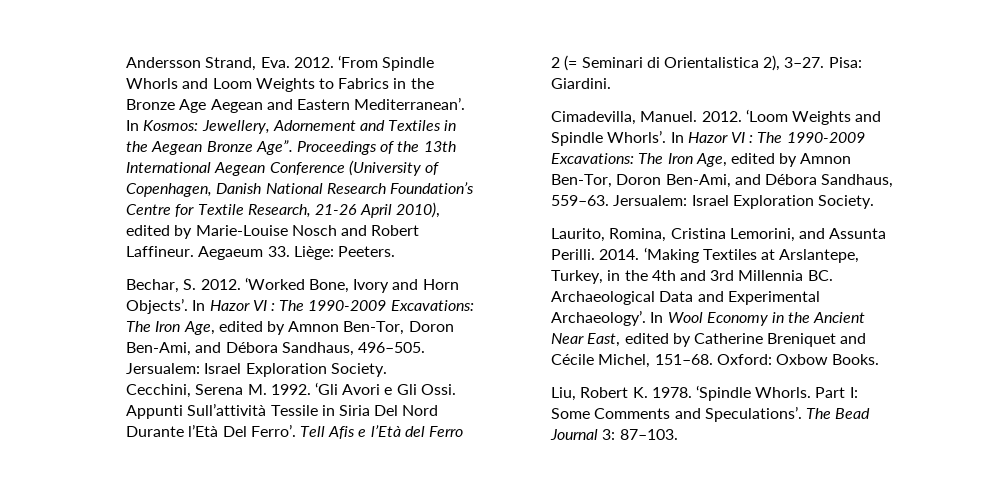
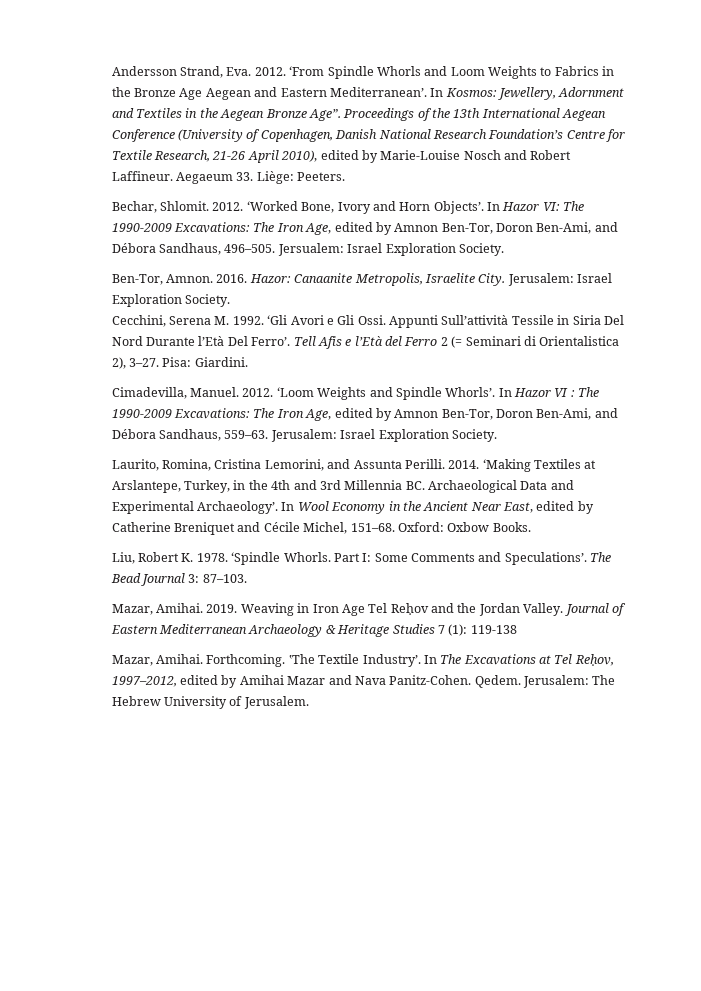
- In Kosmos: Jewellery, Adornement and Textiles in the Aegean Bronze Age”.
+ In Kosmos: Jewellery, Adornment and Textiles in the Aegean Bronze Age”.
- Bechar, S. 2012.
+ Bechar, Shlomit. 2012.
- In Hazor VI : The 1990-2009 Excavations: The Iron Age, edited by Amnon Ben-Tor, Doron Ben-Ami, and Débora Sandhaus, 496–505.
+ In Hazor VI: The 1990-2009 Excavations: The Iron Age, edited by Amnon Ben-Tor, Doron Ben-Ami, and Débora Sandhaus, 496–505.
+ Ben-Tor, Amnon. 2016. Hazor: Canaanite Metropolis, Israelite City. Jerusalem: Israel Exploration Society.
- In Hazor VI : The 1990-2009 Excavations: The Iron Age, edited by Amnon Ben-Tor, Doron Ben-Ami, and Débora Sandhaus, 559–63. Jersualem: Israel Exploration Society.
+ In Hazor VI : The 1990-2009 Excavations: The Iron Age, edited by Amnon Ben-Tor, Doron Ben-Ami, and Débora Sandhaus, 559–63. Jerusalem: Israel Exploration Society.
+ Mazar, Amihai. 2019. Weaving in Iron Age Tel Reḥov and the Jordan Valley. Journal of Eastern Mediterranean Archaeology & Heritage Studies 7 (1): 119-138
+ Mazar, Amihai. Forthcoming. ʽThe Textile Industryʼ. In The Excavations at Tel Reḥov, 1997–2012, edited by Amihai Mazar and Nava Panitz-Cohen. Qedem. Jerusalem: The Hebrew University of Jerusalem.

